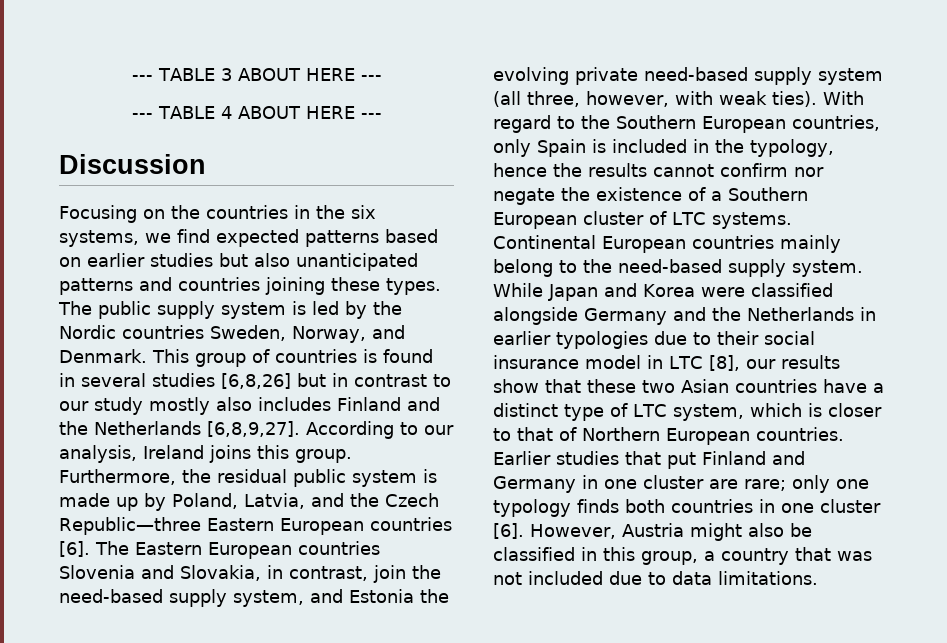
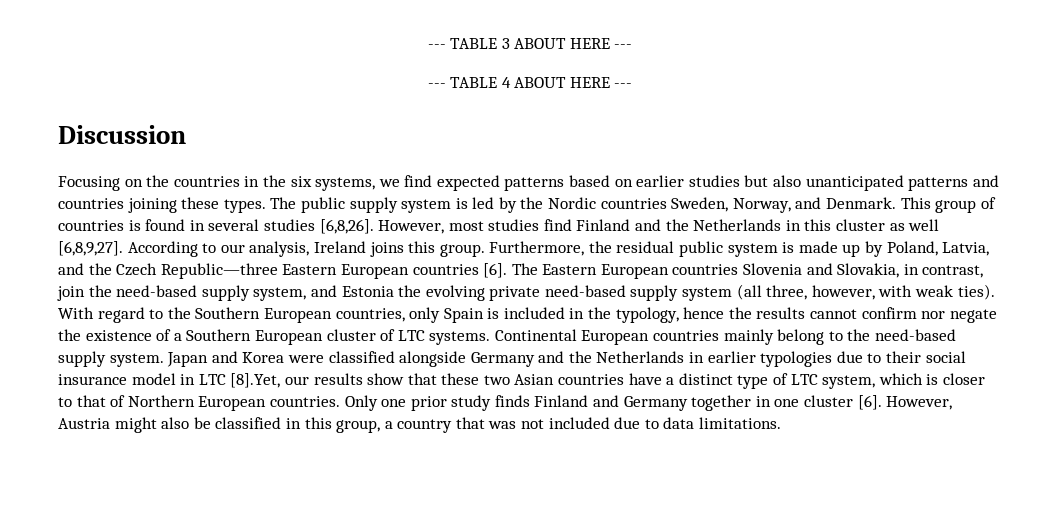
- This group of countries is found in several studies [6,8,26] but in contrast to our study mostly also includes Finland and the Netherlands [6,8,9,27].
+ This group of countries is found in several studies [6,8,26]. However, most studies find Finland and the Netherlands in this cluster as well [6,8,9,27].
- While Japan and Korea were classified alongside Germany and the Netherlands in earlier typologies due to their social insurance model in LTC [8], our results show that these two Asian countries have a distinct type of LTC system, which is closer to that of Northern European countries.
+ Japan and Korea were classified alongside Germany and the Netherlands in earlier typologies due to their social insurance model in LTC [8].Yet, our results show that these two Asian countries have a distinct type of LTC system, which is closer to that of Northern European countries.
- Earlier studies that put Finland and Germany in one cluster are rare; only one typology finds both countries in one cluster [6].
+ Only one prior study finds Finland and Germany together in one cluster [6].

